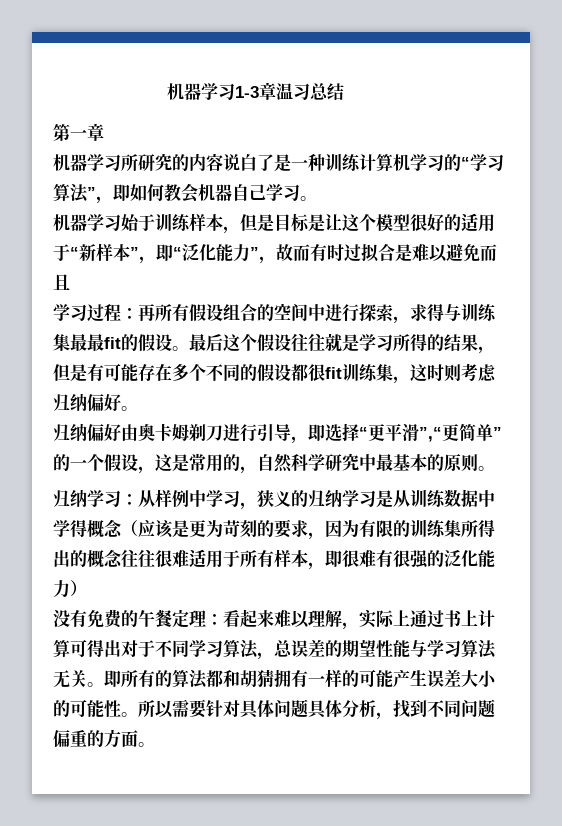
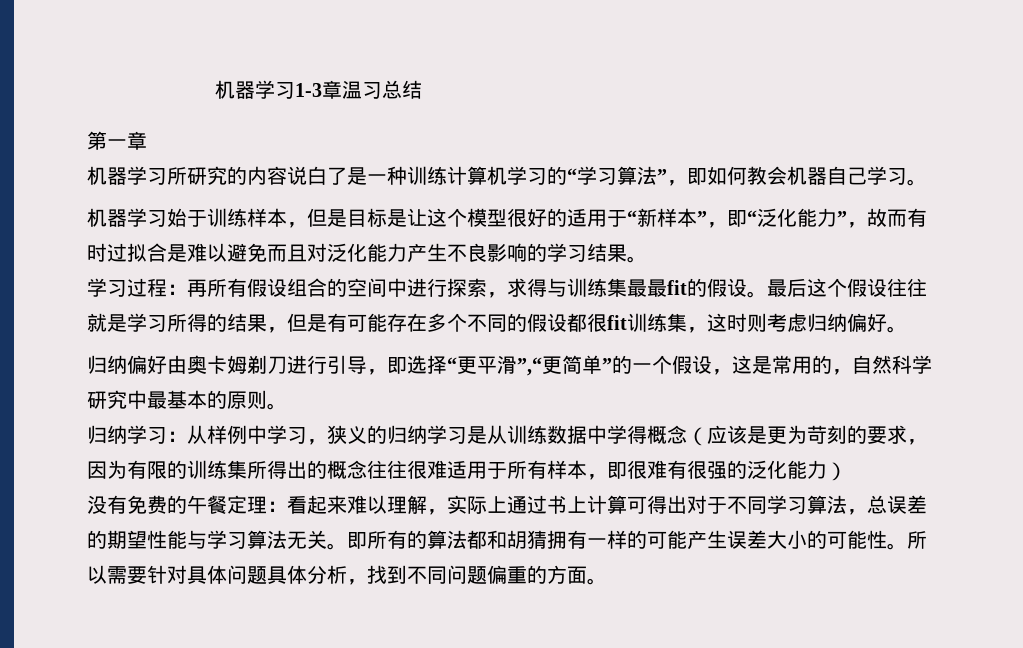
- 机器学习始于训练样本，但是目标是让这个模型很好的适用于“新样本”，即“泛化能力”，故而有时过拟合是难以避免而且
+ 机器学习始于训练样本，但是目标是让这个模型很好的适用于“新样本”，即“泛化能力”，故而有时过拟合是难以避免而且对泛化能力产生不良影响的学习结果。

